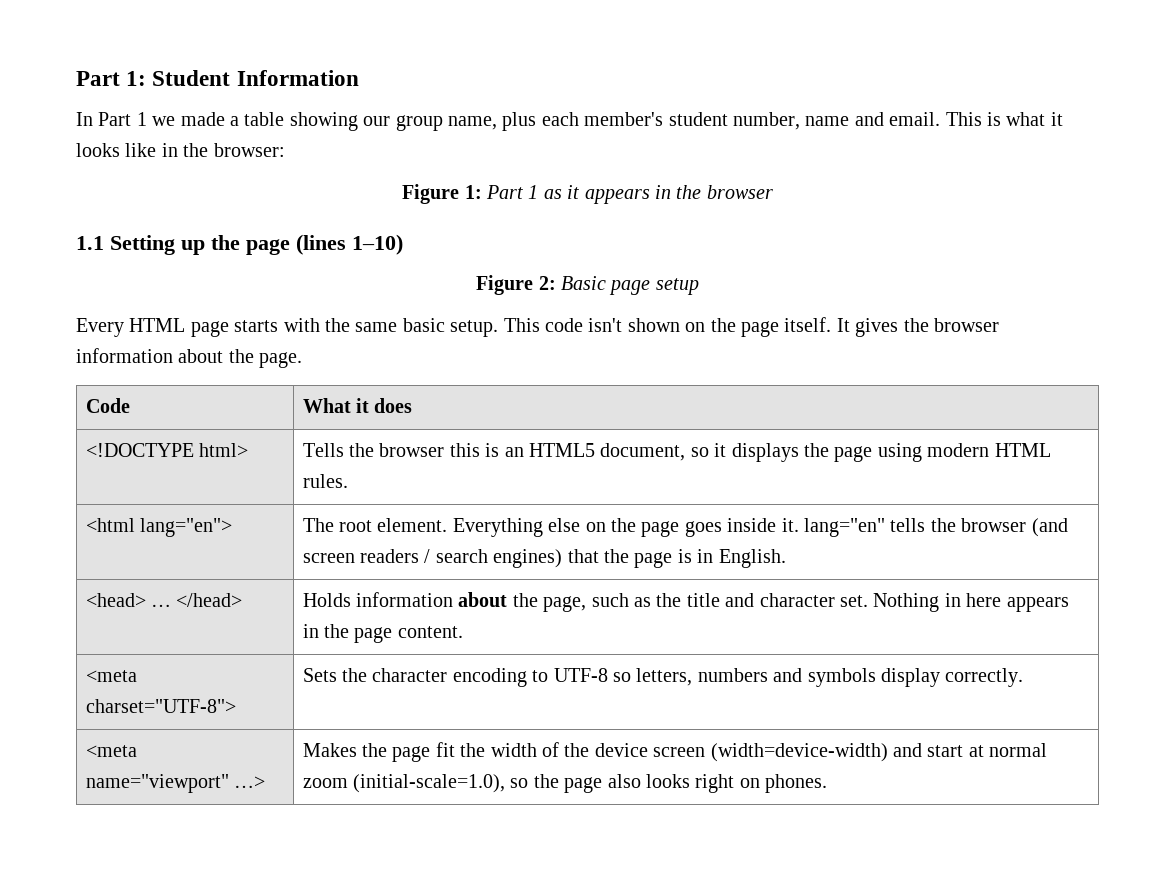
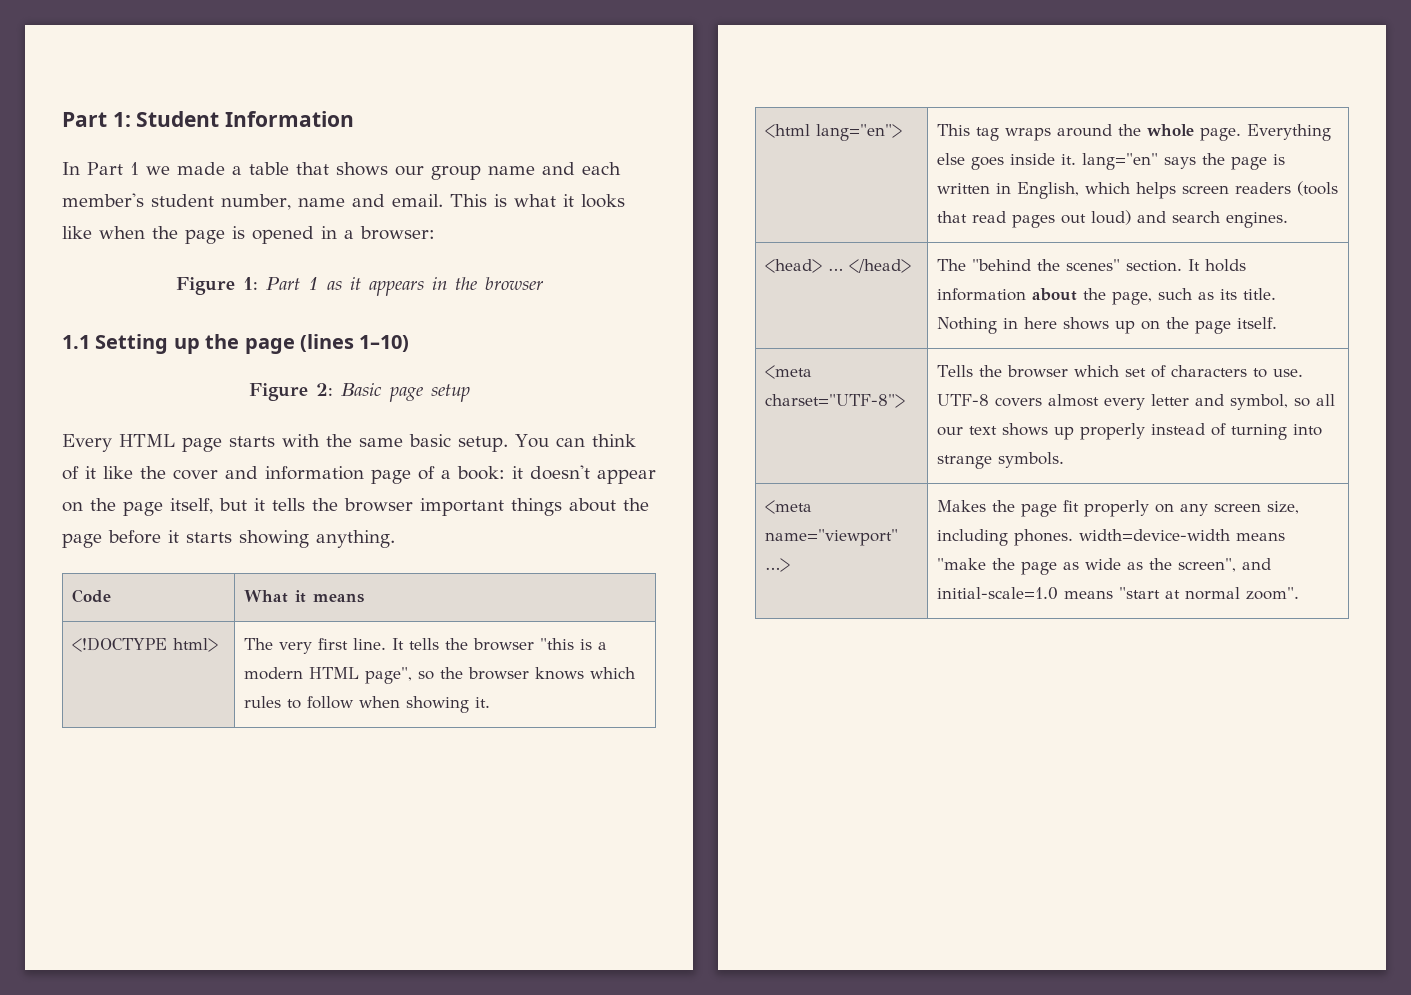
- In Part 1 we made a table showing our group name, plus each member's student number, name and email.
+ In Part 1 we made a table that shows our group name and each member's student number, name and email.
- This is what it looks like in the browser:
+ This is what it looks like when the page is opened in a browser:
- This code isn't shown on the page itself. It gives the browser information about the page.
+ You can think of it like the cover and information page of a book: it doesn't appear on the page itself, but it tells the browser important things about the page before it starts showing anything.
- Code | What it does
+ Code | What it means
- <!DOCTYPE html> | Tells the browser this is an HTML5 document, so it displays the page using modern HTML rules.
- <html lang="en"> | The root element. Everything else on the page goes inside it. lang="en" tells the browser (and screen readers / search engines) that the page is in English.
- <head> … </head> | Holds information about the page, such as the title and character set. Nothing in here appears in the page content.
+ <!DOCTYPE html> | The very first line. It tells the browser "this is a modern HTML page", so the browser knows which rules to follow when showing it.
+ <html lang="en"> | This tag wraps around the whole page. Everything else goes inside it. lang="en" says the page is written in English, which helps screen readers (tools that read pages out loud) and search engines.
+ <head> … </head> | The "behind the scenes" section. It holds information about the page, such as its title. Nothing in here shows up on the page itself.
- <meta charset="UTF-8"> | Sets the character encoding to UTF-8 so letters, numbers and symbols display correctly.
+ <meta charset="UTF-8"> | Tells the browser which set of characters to use. UTF-8 covers almost every letter and symbol, so all our text shows up properly instead of turning into strange symbols.
- <meta name="viewport" …> | Makes the page fit the width of the device screen (width=device-width) and start at normal zoom (initial-scale=1.0), so the page also looks right on phones.
+ <meta name="viewport" …> | Makes the page fit properly on any screen size, including phones. width=device-width means "make the page as wide as the screen", and initial-scale=1.0 means "start at normal zoom".

